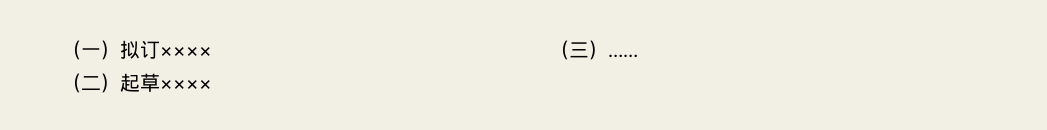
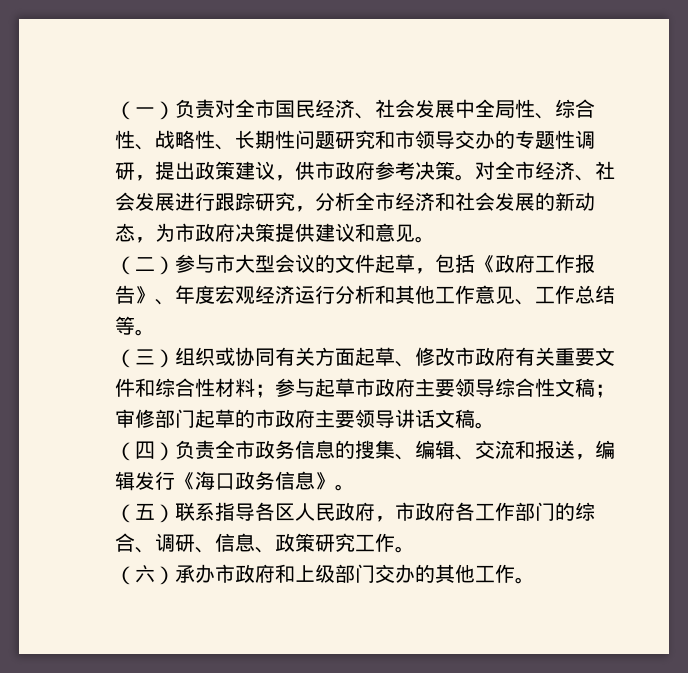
- （一）拟订××××
- （二）起草××××
- （三）……
+ （一）负责对全市国民经济、社会发展中全局性、综合性、战略性、长期性问题研究和市领导交办的专题性调研，提出政策建议，供市政府参考决策。对全市经济、社会发展进行跟踪研究，分析全市经济和社会发展的新动态，为市政府决策提供建议和意见。
+ （二）参与市大型会议的文件起草，包括《政府工作报告》、年度宏观经济运行分析和其他工作意见、工作总结等。
+ （三）组织或协同有关方面起草、修改市政府有关重要文件和综合性材料；参与起草市政府主要领导综合性文稿；审修部门起草的市政府主要领导讲话文稿。
+ （四）负责全市政务信息的搜集、编辑、交流和报送，编辑发行《海口政务信息》。
+ （五）联系指导各区人民政府，市政府各工作部门的综合、调研、信息、政策研究工作。
+ （六）承办市政府和上级部门交办的其他工作。

